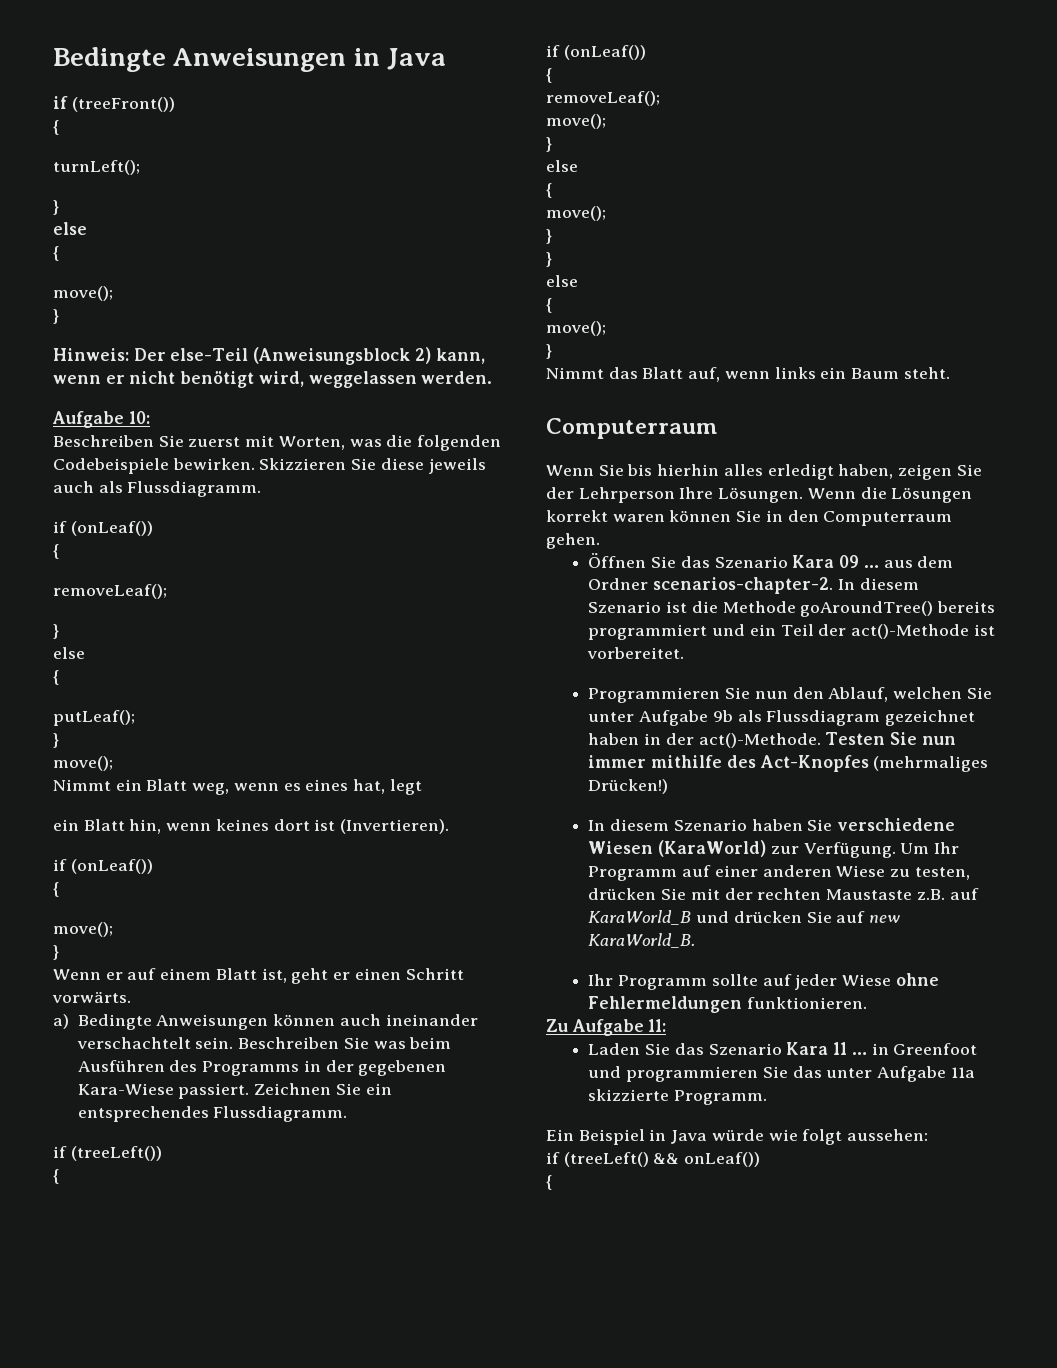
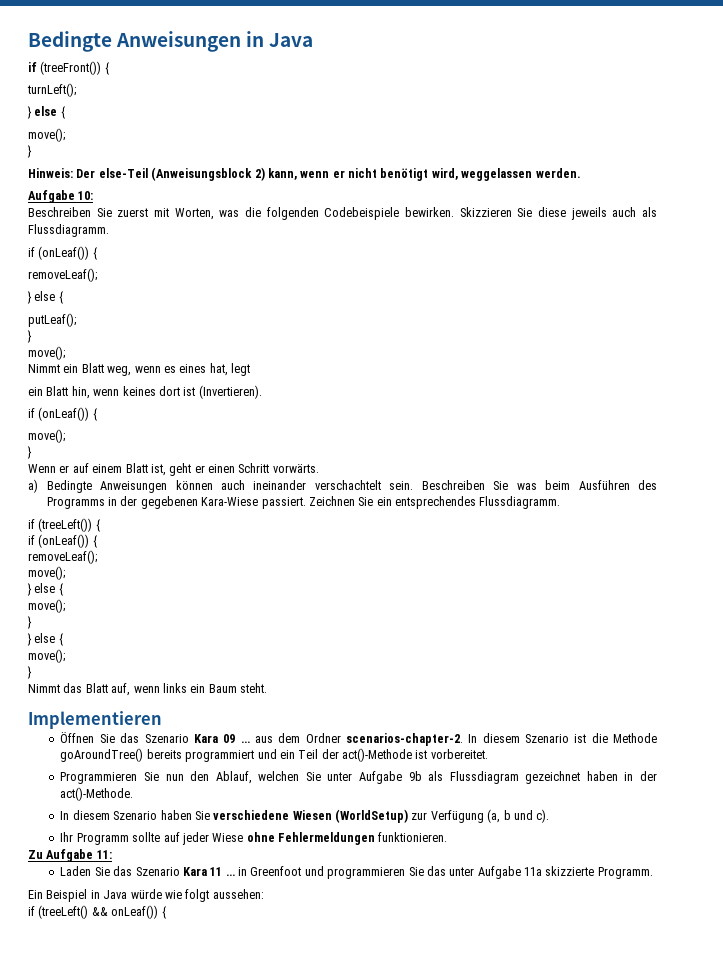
- if (treeFront())
- {
+ if (treeFront()) {
  turnLeft();
- }
- else
- {
+ } else {
  Skizzieren Sie diese jeweils auch als Flussdiagramm.
- if (onLeaf())
- {
+ if (onLeaf()) {
  removeLeaf();
- }
- else
- {
+ } else {
  ein Blatt hin, wenn keines dort ist (Invertieren).
- if (onLeaf())
- {
+ if (onLeaf()) {
- if (treeLeft())
- {
- if (onLeaf())
- {
+ if (treeLeft()) {
+ if (onLeaf()) {
  removeLeaf();
  move();
- }
- else
- {
+ } else {
  move();
  }
- }
- else
- {
+ } else {
  Nimmt das Blatt auf, wenn links ein Baum steht.
- Computerraum
- Wenn Sie bis hierhin alles erledigt haben, zeigen Sie der Lehrperson Ihre Lösungen. Wenn die Lösungen korrekt waren können Sie in den Computerraum gehen.
+ Implementieren
- Testen Sie nun immer mithilfe des Act-Knopfes (mehrmaliges Drücken!)
- In diesem Szenario haben Sie verschiedene Wiesen (KaraWorld) zur Verfügung. Um Ihr Programm auf einer anderen Wiese zu testen, drücken Sie mit der rechten Maustaste z.B. auf KaraWorld_B und drücken Sie auf new KaraWorld_B.
+ In diesem Szenario haben Sie verschiedene Wiesen (WorldSetup) zur Verfügung (a, b und c).
- if (treeLeft() && onLeaf())
- {
+ if (treeLeft() && onLeaf()) {

